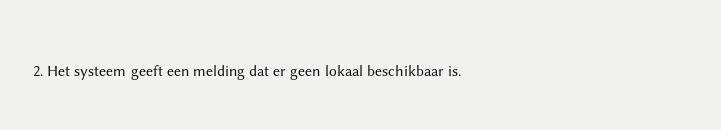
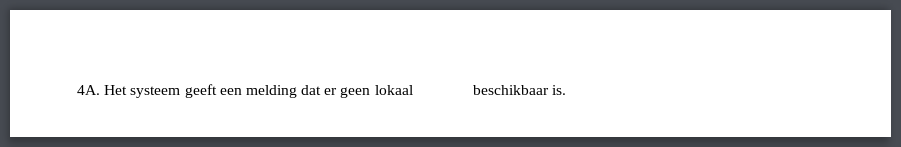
- 2. Het systeem geeft een melding dat er geen lokaal beschikbaar is.
+ 4A. Het systeem geeft een melding dat er geen lokaal beschikbaar is.

